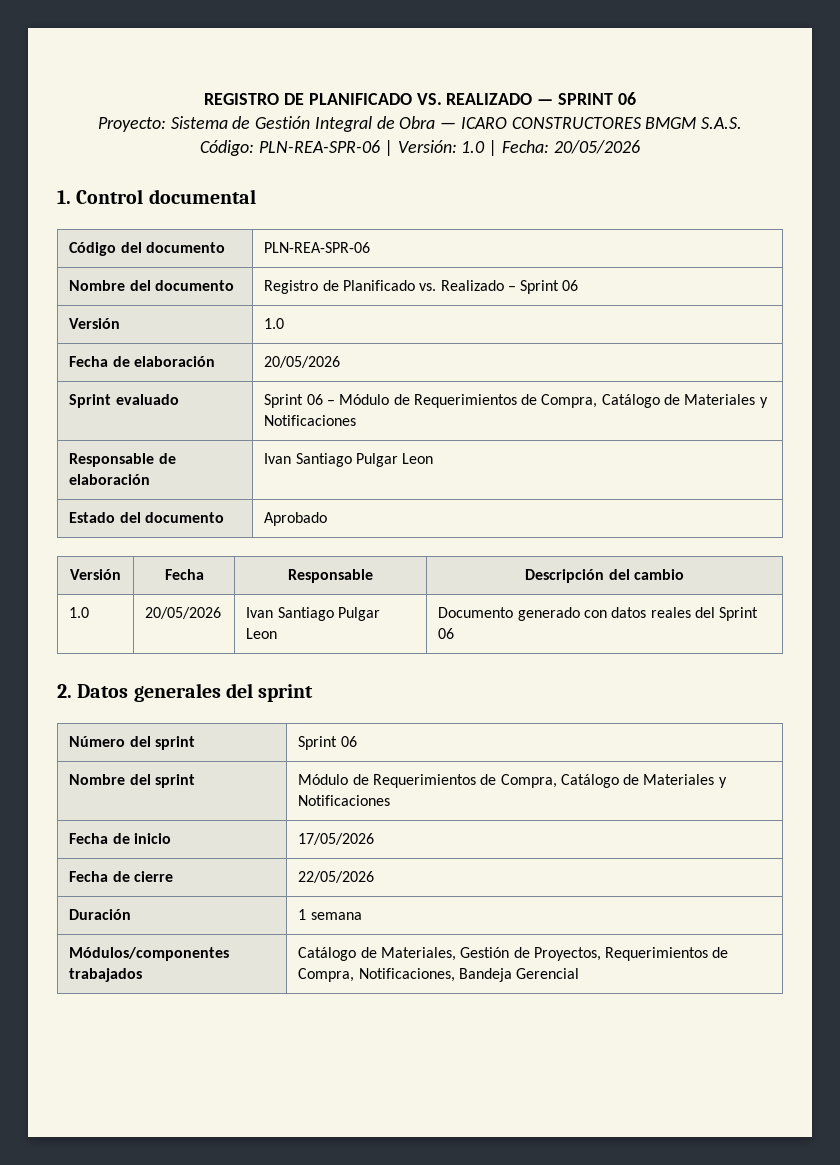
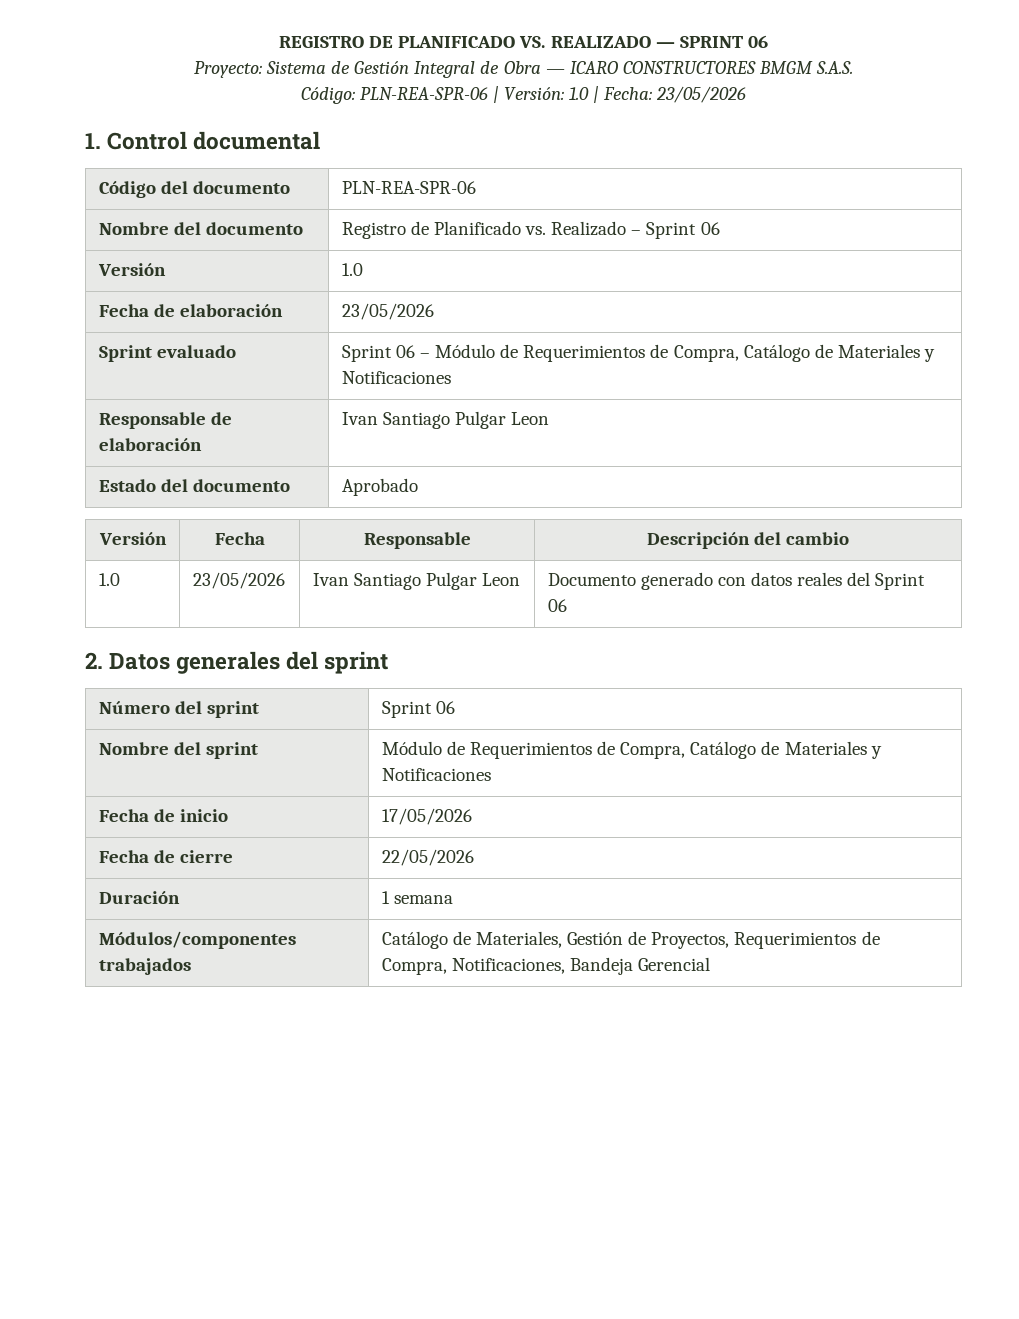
- Código: PLN-REA-SPR-06 | Versión: 1.0 | Fecha: 20/05/2026
+ Código: PLN-REA-SPR-06 | Versión: 1.0 | Fecha: 23/05/2026
- Fecha de elaboración | 20/05/2026
+ Fecha de elaboración | 23/05/2026
- 1.0 | 20/05/2026 | Ivan Santiago Pulgar Leon | Documento generado con datos reales del Sprint 06
+ 1.0 | 23/05/2026 | Ivan Santiago Pulgar Leon | Documento generado con datos reales del Sprint 06

